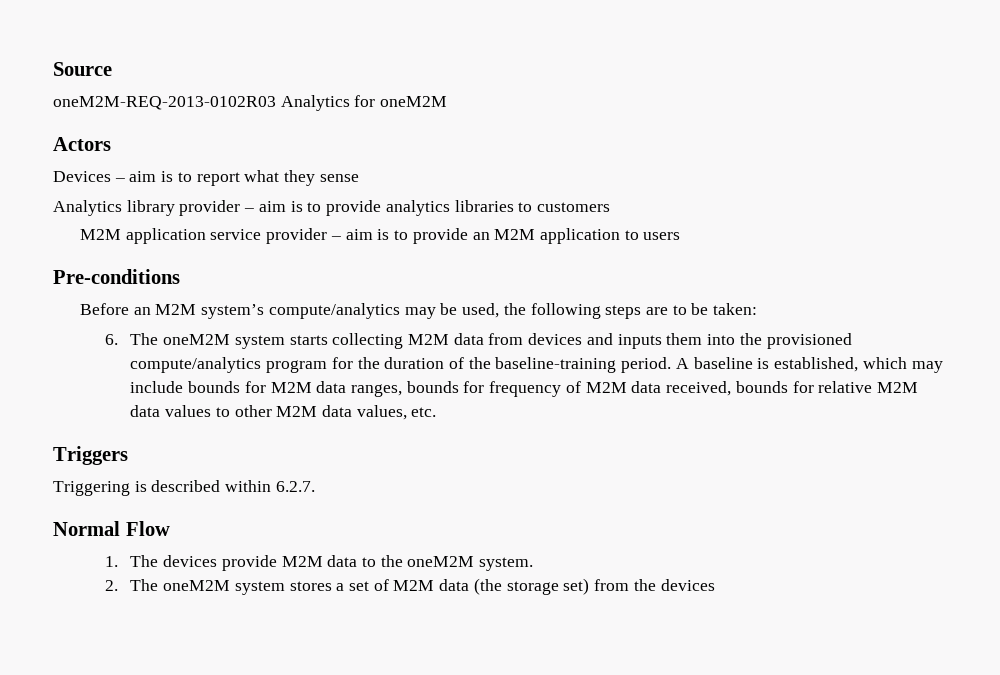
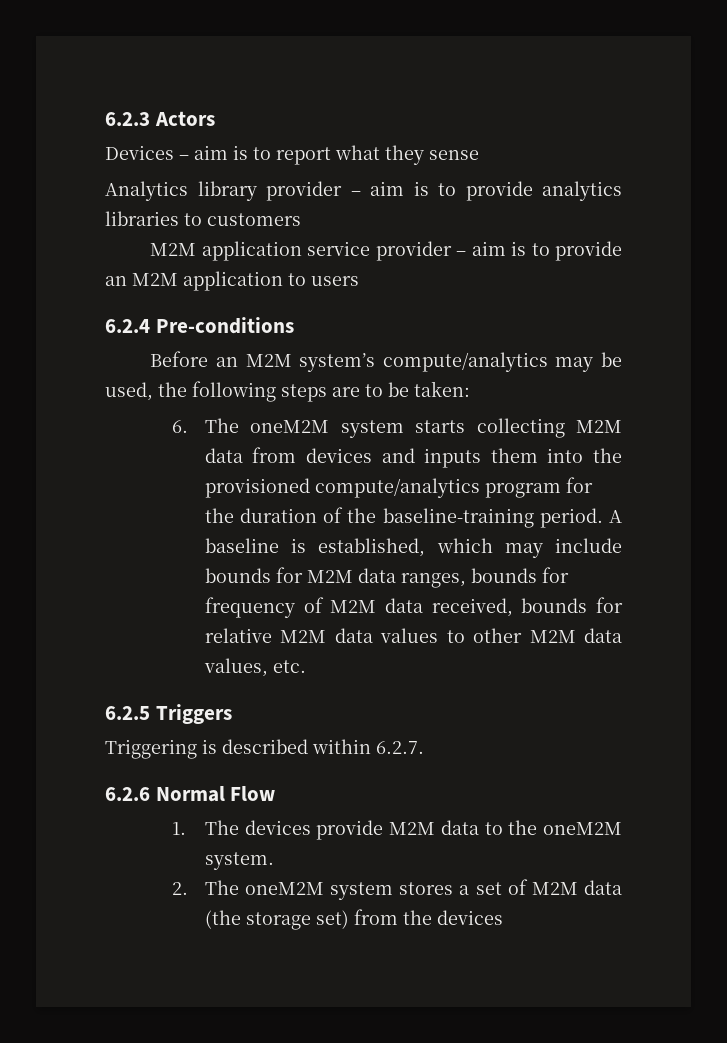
- Source
- oneM2M-REQ-2013-0102R03 Analytics for oneM2M
- Actors
+ 6.2.3 Actors
- Pre-conditions
+ 6.2.4 Pre-conditions
- Triggers
+ 6.2.5 Triggers
- Normal Flow
+ 6.2.6 Normal Flow

